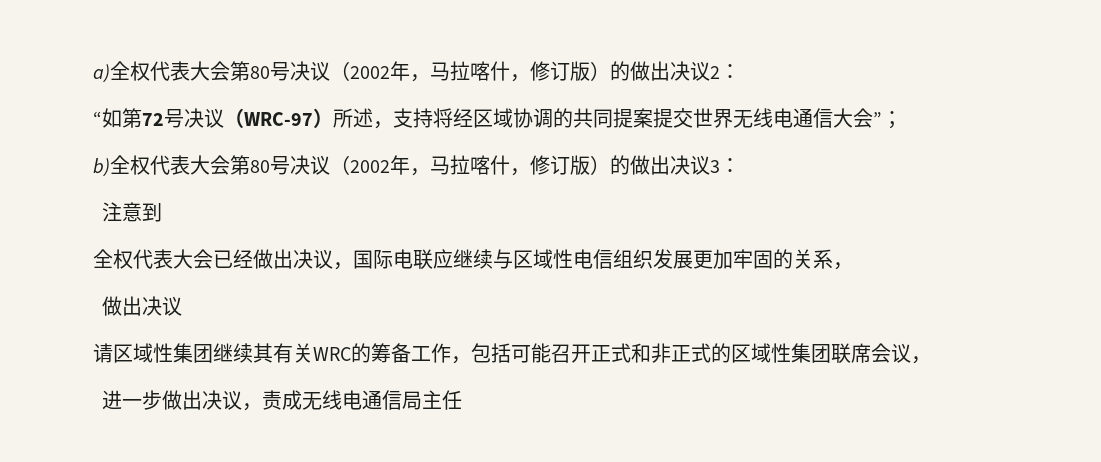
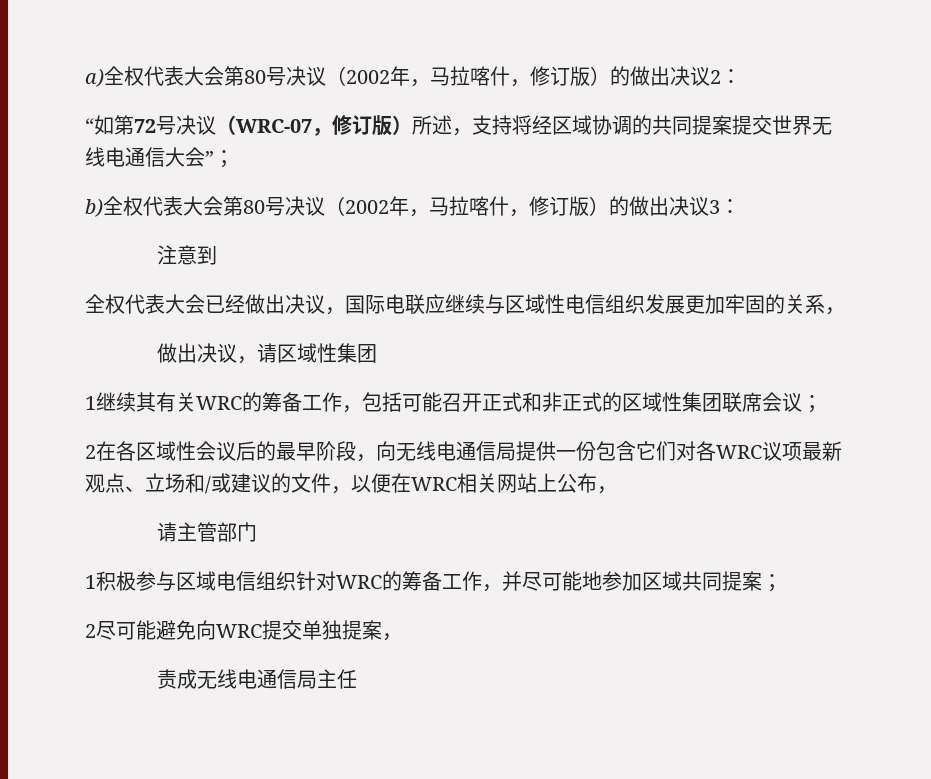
- “如第72号决议（WRC-97）所述，支持将经区域协调的共同提案提交世界无线电通信大会”；
+ “如第72号决议（WRC-07，修订版）所述，支持将经区域协调的共同提案提交世界无线电通信大会”；
  全权代表大会已经做出决议，国际电联应继续与区域性电信组织发展更加牢固的关系，
- 做出决议
- 请区域性集团继续其有关WRC的筹备工作，包括可能召开正式和非正式的区域性集团联席会议，
- 进一步做出决议，责成无线电通信局主任
+ 做出决议，请区域性集团
+ 1继续其有关WRC的筹备工作，包括可能召开正式和非正式的区域性集团联席会议；
+ 2在各区域性会议后的最早阶段，向无线电通信局提供一份包含它们对各WRC议项最新观点、立场和/或建议的文件，以便在WRC相关网站上公布，
+ 请主管部门
+ 1积极参与区域电信组织针对WRC的筹备工作，并尽可能地参加区域共同提案；
+ 2尽可能避免向WRC提交单独提案，
+ 责成无线电通信局主任

